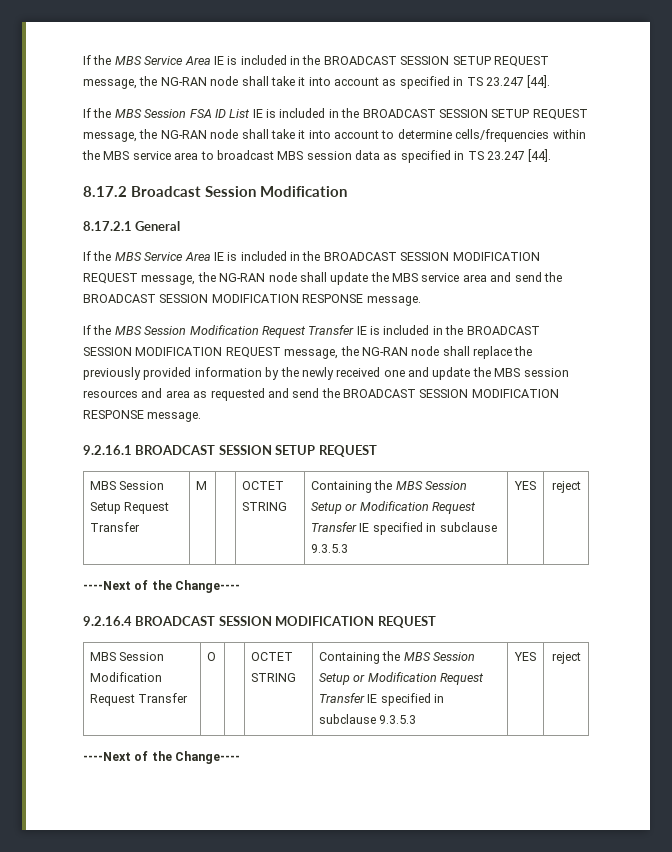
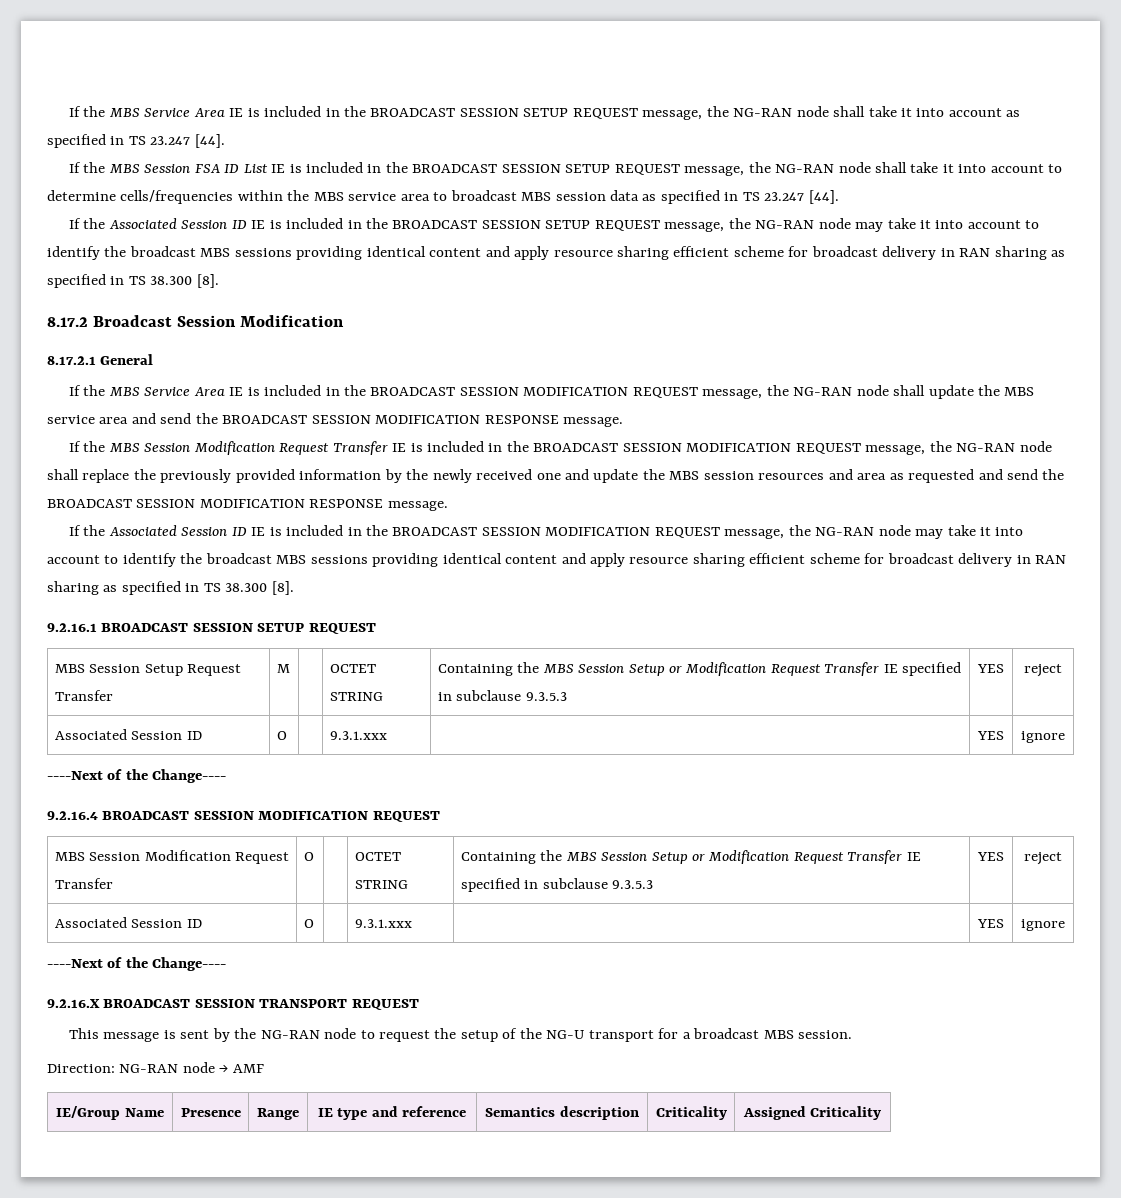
+ If the Associated Session ID IE is included in the BROADCAST SESSION SETUP REQUEST message, the NG-RAN node may take it into account to identify the broadcast MBS sessions providing identical content and apply resource sharing efficient scheme for broadcast delivery in RAN sharing as specified in TS 38.300 [8].
+ If the Associated Session ID IE is included in the BROADCAST SESSION MODIFICATION REQUEST message, the NG-RAN node may take it into account to identify the broadcast MBS sessions providing identical content and apply resource sharing efficient scheme for broadcast delivery in RAN sharing as specified in TS 38.300 [8].
  MBS Session Setup Request Transfer | M | | OCTET STRING | Containing the MBS Session Setup or Modification Request Transfer IE specified in subclause 9.3.5.3 | YES | reject
+ Associated Session ID | O | | 9.3.1.xxx | | YES | ignore
  MBS Session Modification Request Transfer | O | | OCTET STRING | Containing the MBS Session Setup or Modification Request Transfer IE specified in subclause 9.3.5.3 | YES | reject
+ Associated Session ID | O | | 9.3.1.xxx | | YES | ignore
  ----Next of the Change----
+ 9.2.16.X BROADCAST SESSION TRANSPORT REQUEST
+ This message is sent by the NG-RAN node to request the setup of the NG-U transport for a broadcast MBS session.
+ Direction: NG-RAN node → AMF
+ IE/Group Name | Presence | Range | IE type and reference | Semantics description | Criticality | Assigned Criticality

